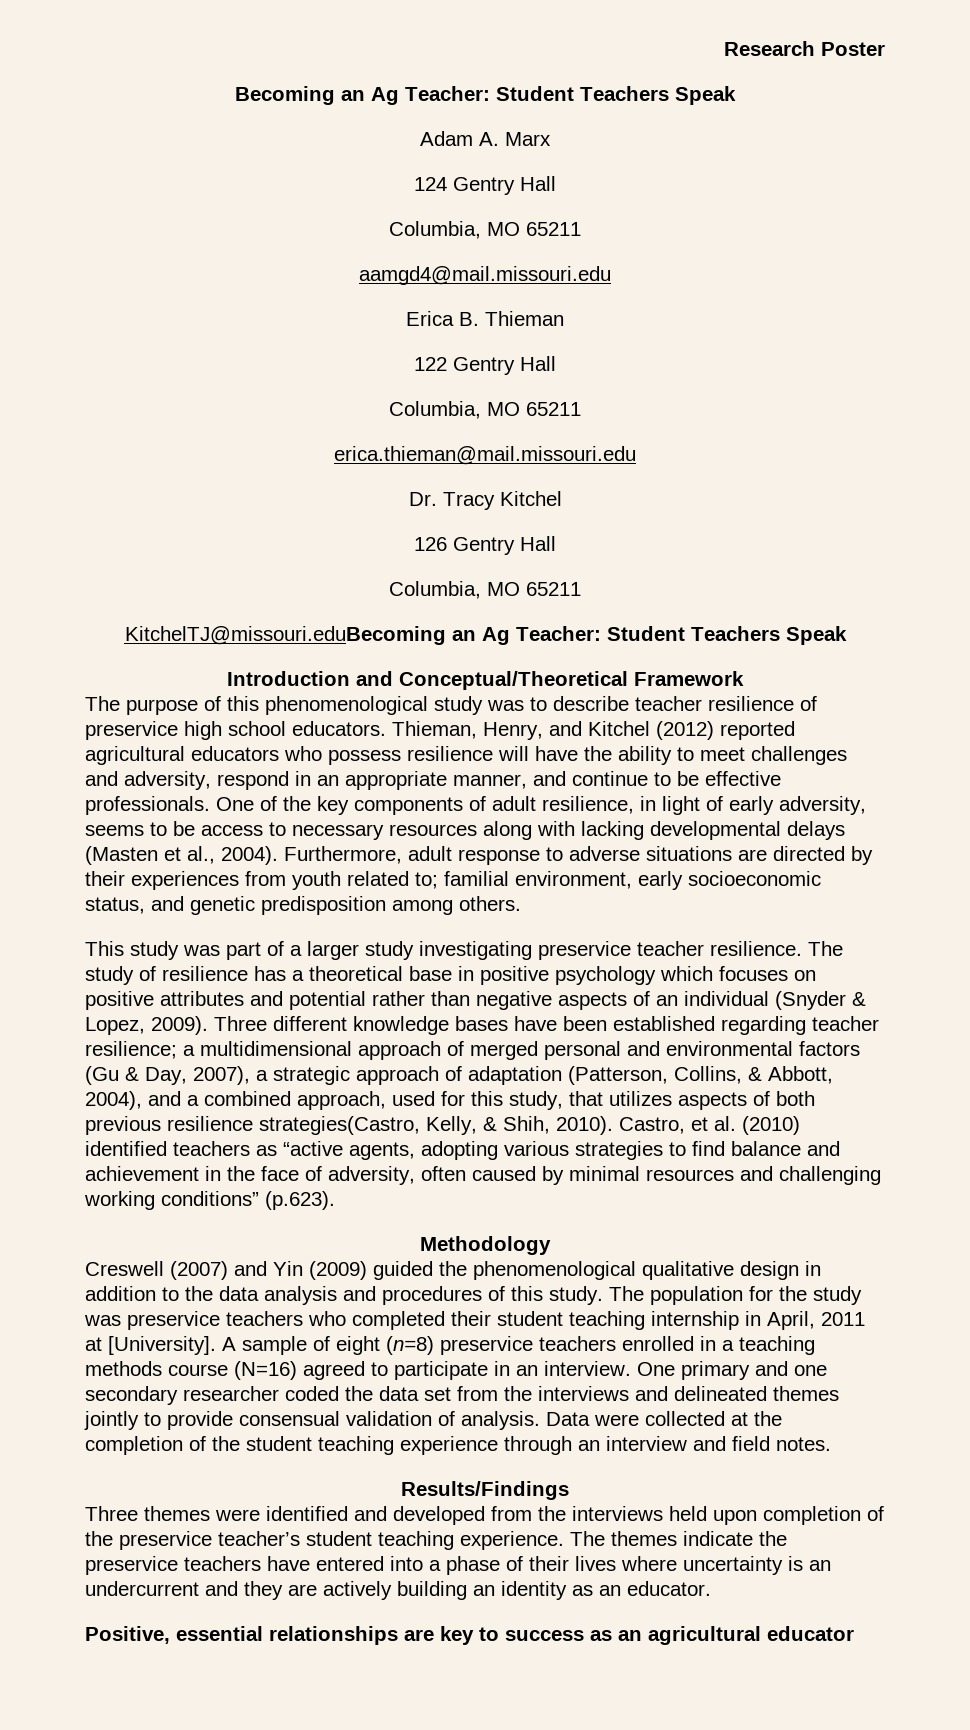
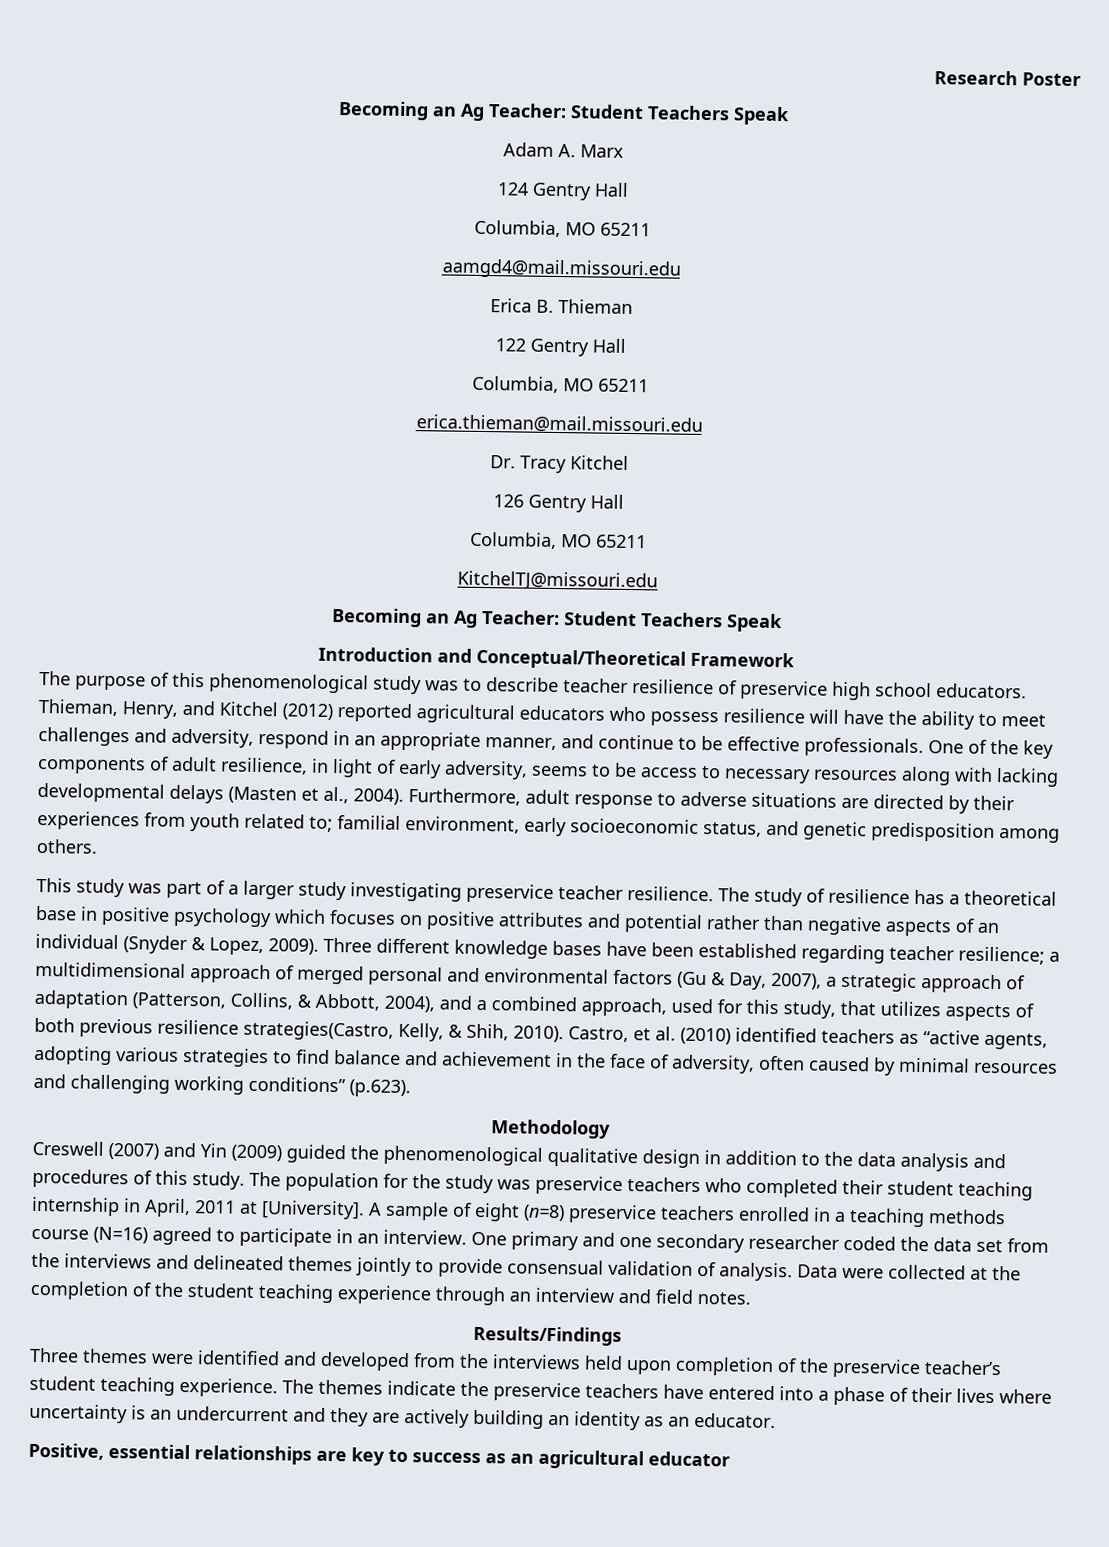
- KitchelTJ@missouri.eduBecoming an Ag Teacher: Student Teachers Speak
+ KitchelTJ@missouri.edu
+ Becoming an Ag Teacher: Student Teachers Speak

